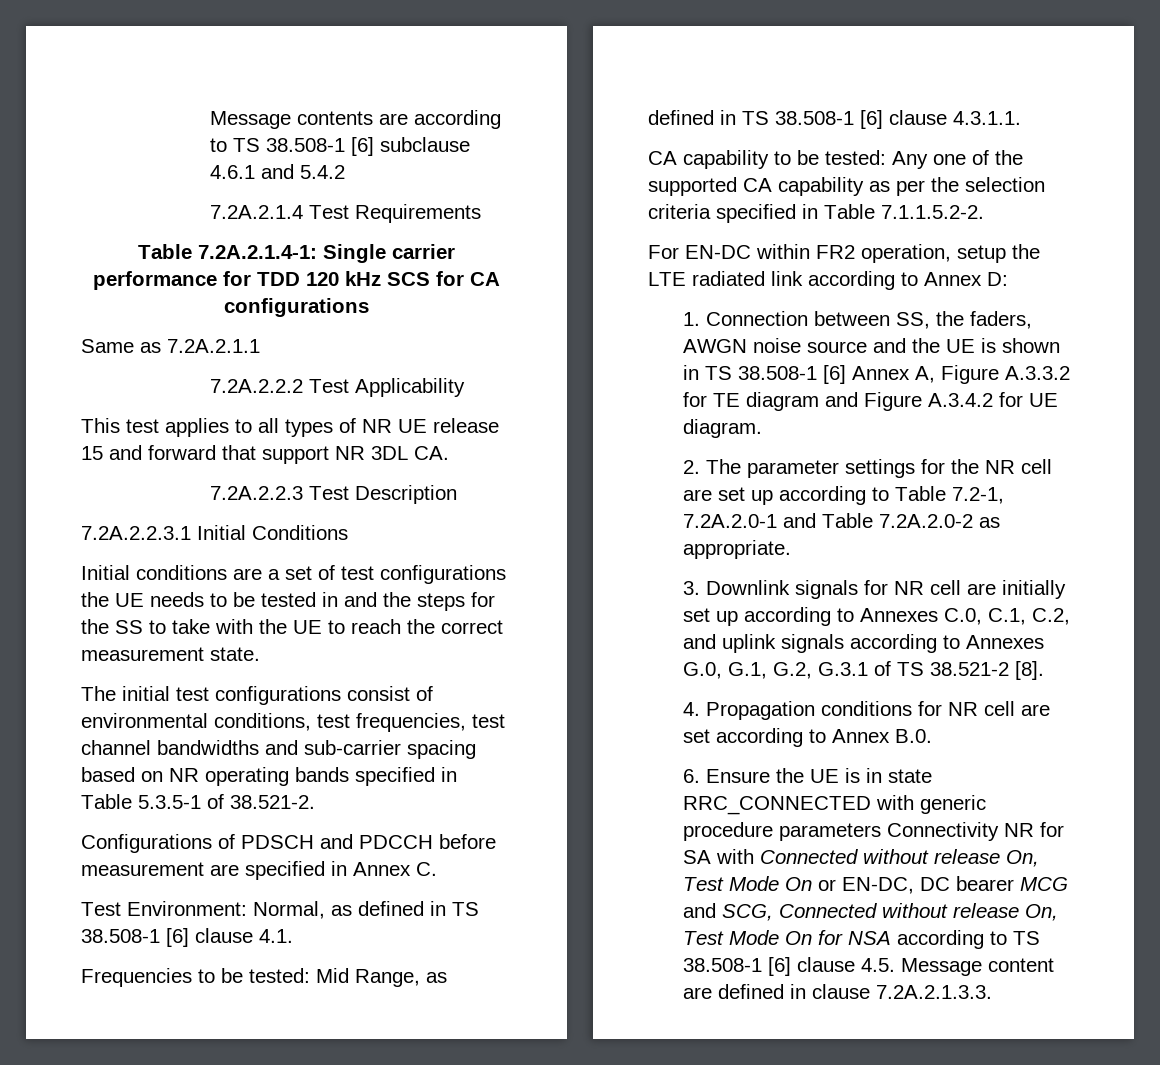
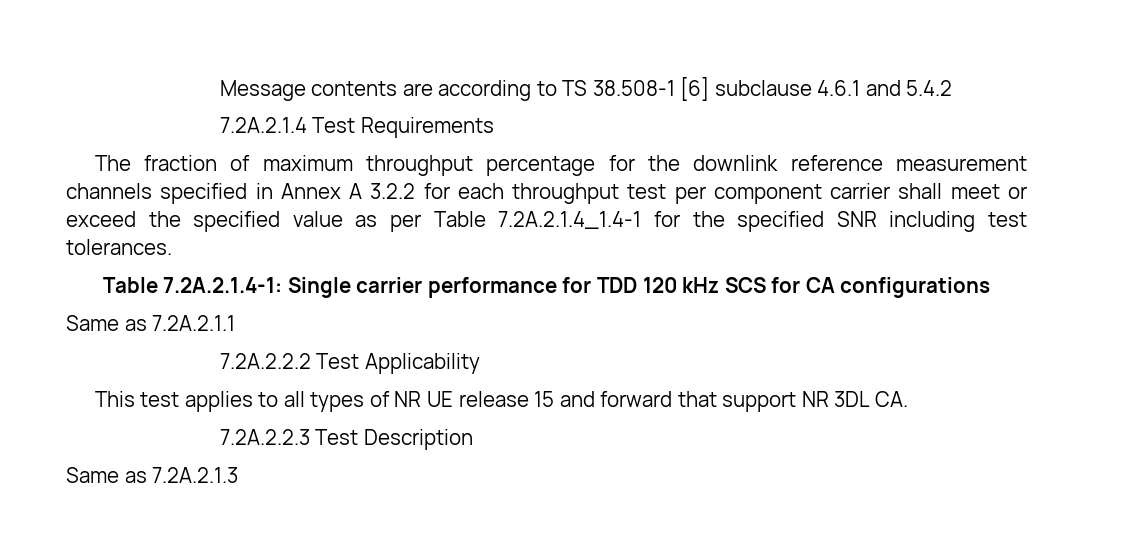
+ The fraction of maximum throughput percentage for the downlink reference measurement channels specified in Annex A 3.2.2 for each throughput test per component carrier shall meet or exceed the specified value as per Table 7.2A.2.1.4_1.4-1 for the specified SNR including test tolerances.
- 7.2A.2.2.3.1 Initial Conditions
- Initial conditions are a set of test configurations the UE needs to be tested in and the steps for the SS to take with the UE to reach the correct measurement state.
- The initial test configurations consist of environmental conditions, test frequencies, test channel bandwidths and sub-carrier spacing based on NR operating bands specified in Table 5.3.5-1 of 38.521-2.
- Configurations of PDSCH and PDCCH before measurement are specified in Annex C.
- Test Environment: Normal, as defined in TS 38.508-1 [6] clause 4.1.
- Frequencies to be tested: Mid Range, as defined in TS 38.508-1 [6] clause 4.3.1.1.
- CA capability to be tested: Any one of the supported CA capability as per the selection criteria specified in Table 7.1.1.5.2-2.
- For EN-DC within FR2 operation, setup the LTE radiated link according to Annex D:
- 1. Connection between SS, the faders, AWGN noise source and the UE is shown in TS 38.508-1 [6] Annex A, Figure A.3.3.2 for TE diagram and Figure A.3.4.2 for UE diagram.
- 2. The parameter settings for the NR cell are set up according to Table 7.2-1, 7.2A.2.0-1 and Table 7.2A.2.0-2 as appropriate.
- 3. Downlink signals for NR cell are initially set up according to Annexes C.0, C.1, C.2, and uplink signals according to Annexes G.0, G.1, G.2, G.3.1 of TS 38.521-2 [8].
- 4. Propagation conditions for NR cell are set according to Annex B.0.
- 6. Ensure the UE is in state RRC_CONNECTED with generic procedure parameters Connectivity NR for SA with Connected without release On, Test Mode On or EN-DC, DC bearer MCG and SCG, Connected without release On, Test Mode On for NSA according to TS 38.508-1 [6] clause 4.5. Message content are defined in clause 7.2A.2.1.3.3.
+ Same as 7.2A.2.1.3

